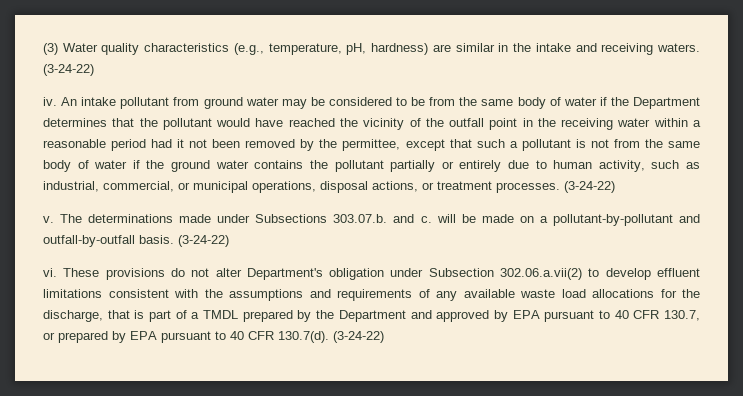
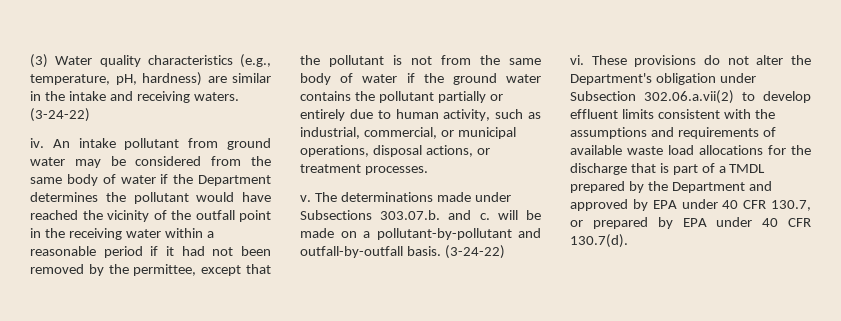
- An intake pollutant from ground water may be considered to be from the same body of water if the Department determines that the pollutant would have reached the vicinity of the outfall point in the receiving water within a reasonable period had it not been removed by the permittee, except that such a pollutant is not from the same body of water if the ground water contains the pollutant partially or entirely due to human activity, such as industrial, commercial, or municipal operations, disposal actions, or treatment processes. (3-24-22)
+ An intake pollutant from ground water may be considered from the same body of water if the Department determines the pollutant would have reached the vicinity of the outfall point in the receiving water within a reasonable period if it had not been removed by the permittee, except that the pollutant is not from the same body of water if the ground water contains the pollutant partially or entirely due to human activity, such as industrial, commercial, or municipal operations, disposal actions, or treatment processes.
- These provisions do not alter Department's obligation under Subsection 302.06.a.vii(2) to develop effluent limitations consistent with the assumptions and requirements of any available waste load allocations for the discharge, that is part of a TMDL prepared by the Department and approved by EPA pursuant to 40 CFR 130.7, or prepared by EPA pursuant to 40 CFR 130.7(d). (3-24-22)
+ These provisions do not alter the Department's obligation under Subsection 302.06.a.vii(2) to develop effluent limits consistent with the assumptions and requirements of available waste load allocations for the discharge that is part of a TMDL prepared by the Department and approved by EPA under 40 CFR 130.7, or prepared by EPA under 40 CFR 130.7(d).

